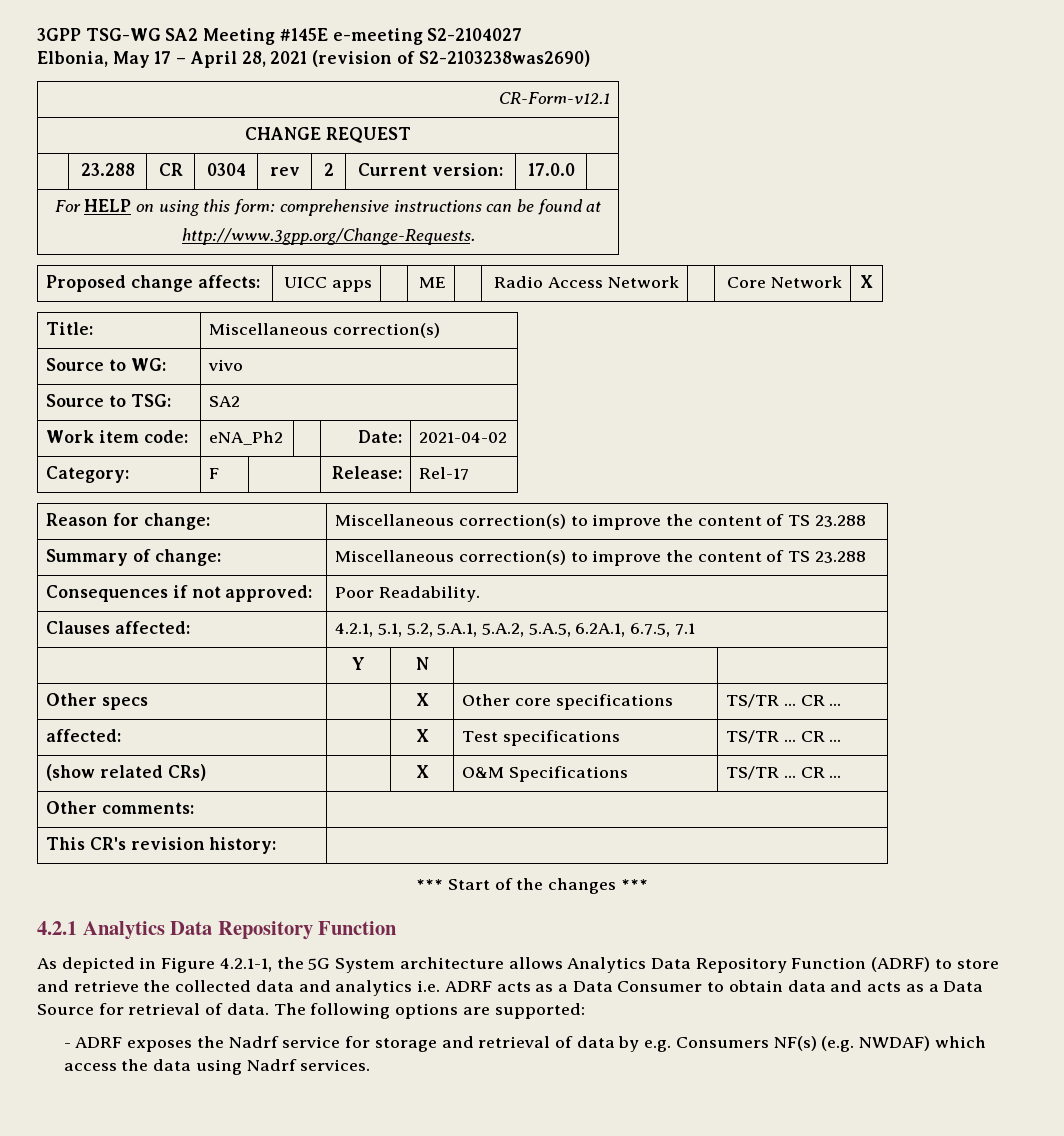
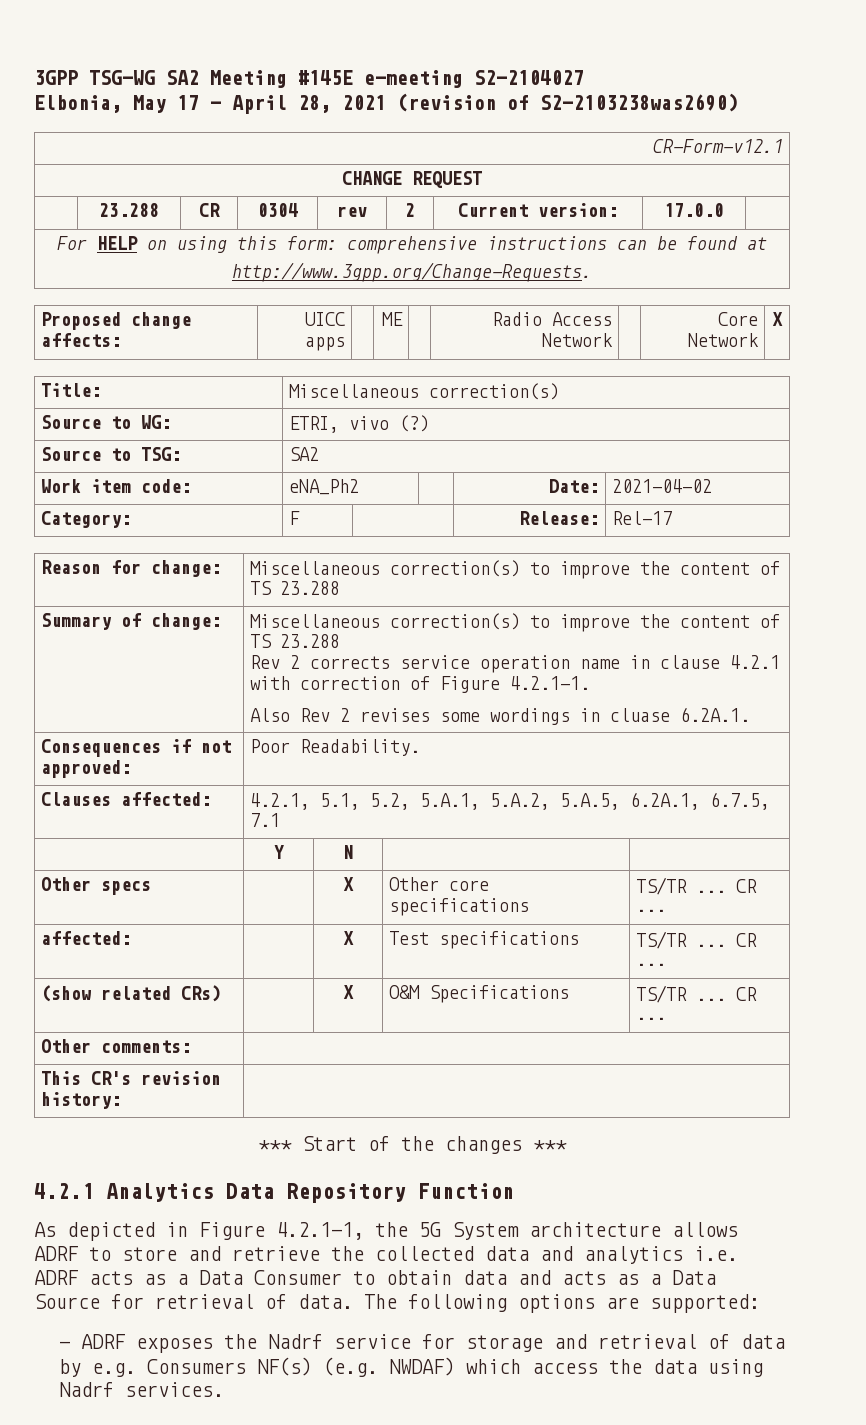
- Source to WG: | vivo
+ Source to WG: | ETRI, vivo (?)
  Summary of change: | Miscellaneous correction(s) to improve the content of TS 23.288
+ Rev 2 corrects service operation name in clause 4.2.1 with correction of Figure 4.2.1-1.
+ Also Rev 2 revises some wordings in cluase 6.2A.1.
- As depicted in Figure 4.2.1-1, the 5G System architecture allows Analytics Data Repository Function (ADRF) to store and retrieve the collected data and analytics i.e. ADRF acts as a Data Consumer to obtain data and acts as a Data Source for retrieval of data.
+ As depicted in Figure 4.2.1-1, the 5G System architecture allows ADRF to store and retrieve the collected data and analytics i.e. ADRF acts as a Data Consumer to obtain data and acts as a Data Source for retrieval of data.

